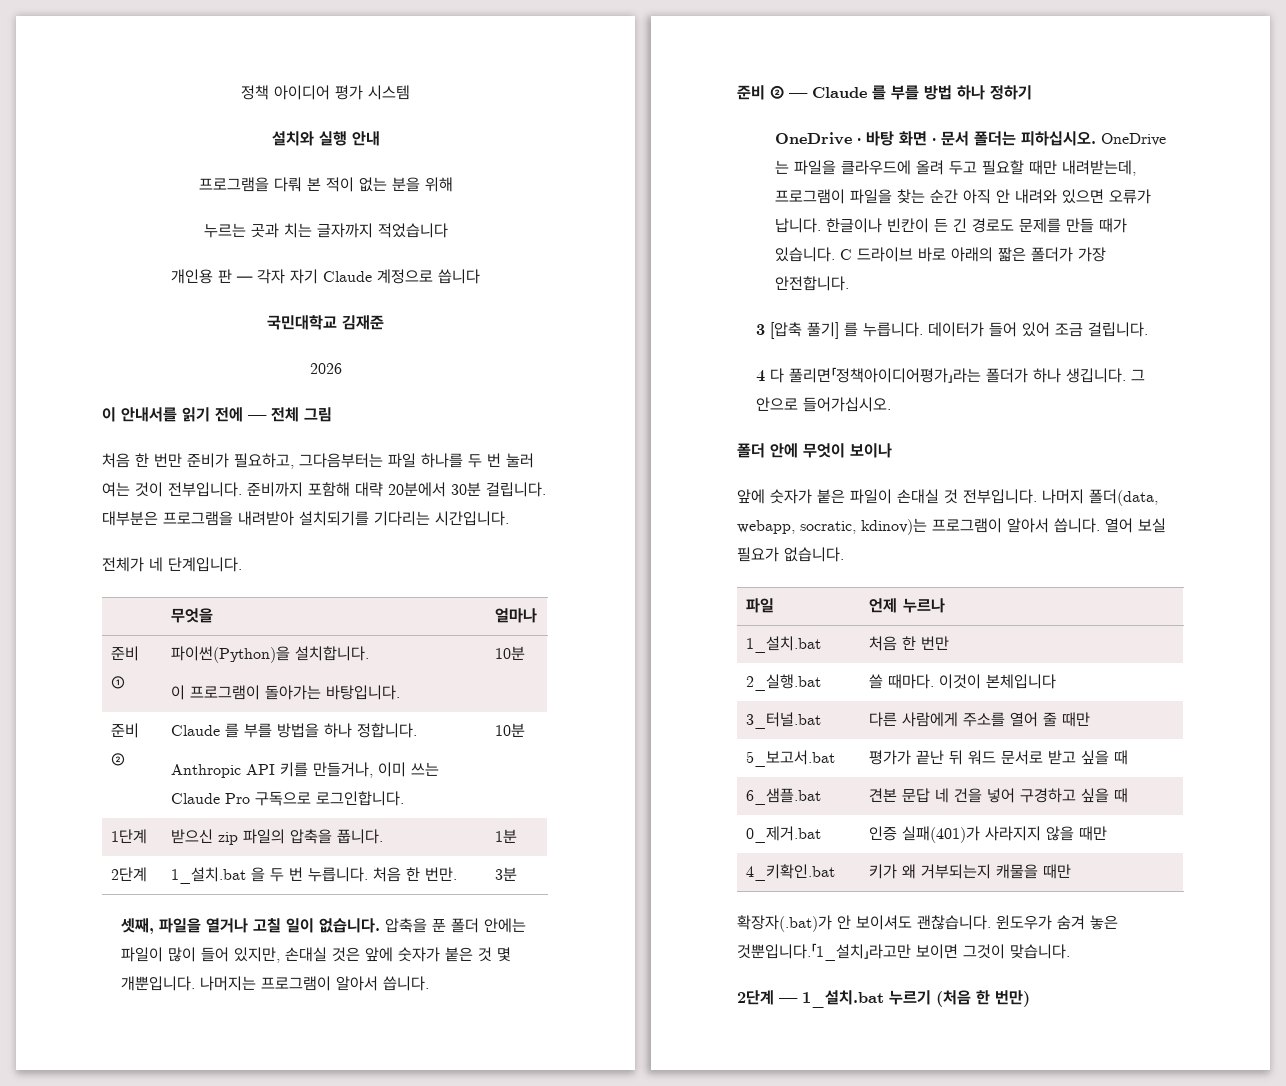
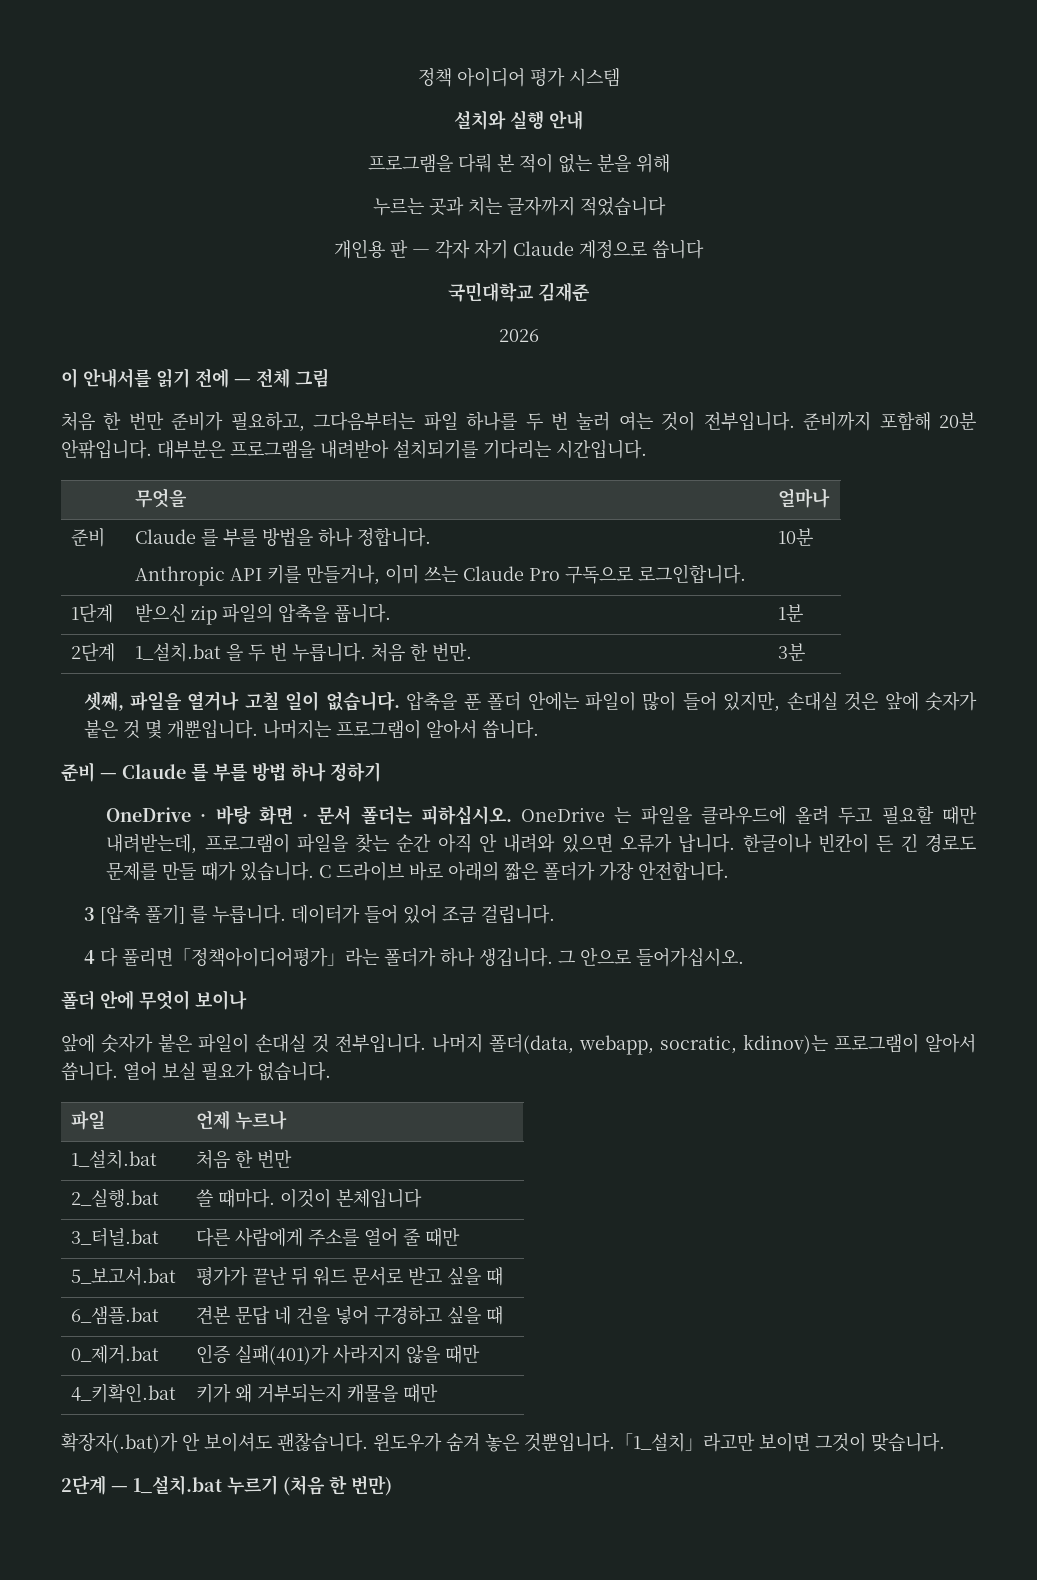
- 준비까지 포함해 대략 20분에서 30분 걸립니다.
+ 준비까지 포함해 20분 안팎입니다.
- 전체가 네 단계입니다.
- 준비 ① | 파이썬(Python)을 설치합니다.
- 이 프로그램이 돌아가는 바탕입니다. | 10분
- 준비 ② | Claude 를 부를 방법을 하나 정합니다.
+ 준비 | Claude 를 부를 방법을 하나 정합니다.
- 준비 ② — Claude 를 부를 방법 하나 정하기
+ 준비 — Claude 를 부를 방법 하나 정하기

